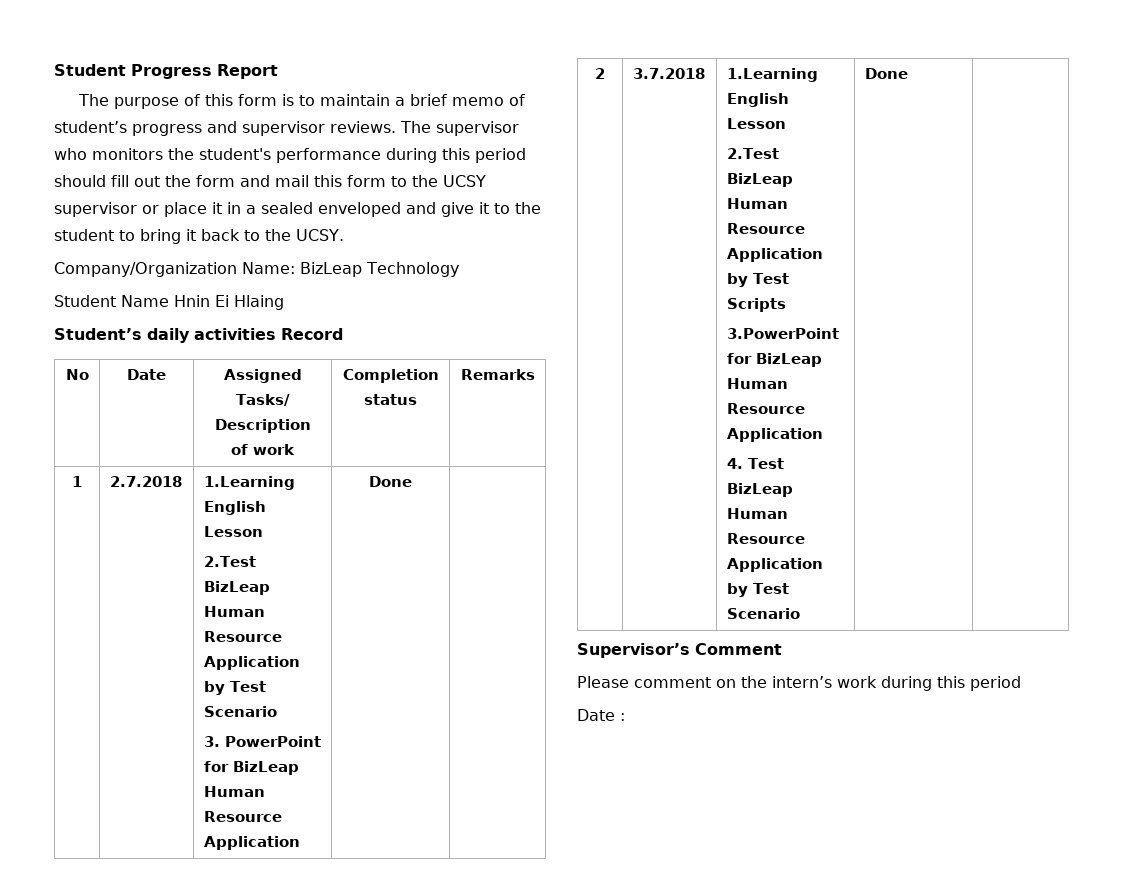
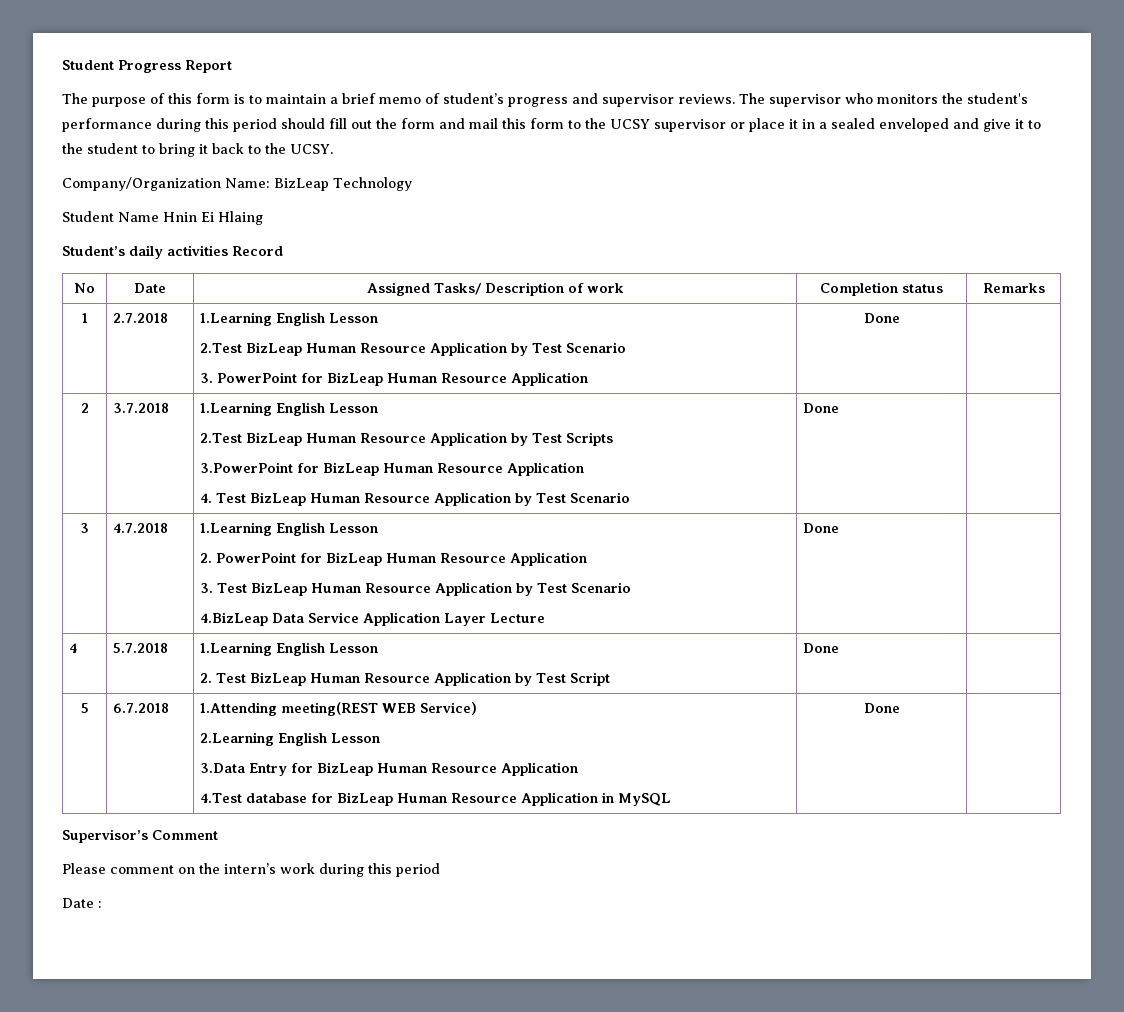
+ 3 | 4.7.2018 | 1.Learning English Lesson
+ 2. PowerPoint for BizLeap Human Resource Application
+ 3. Test BizLeap Human Resource Application by Test Scenario
+ 4.BizLeap Data Service Application Layer Lecture | Done |
+ 4 | 5.7.2018 | 1.Learning English Lesson
+ 2. Test BizLeap Human Resource Application by Test Script | Done |
+ 5 | 6.7.2018 | 1.Attending meeting(REST WEB Service)
+ 2.Learning English Lesson
+ 3.Data Entry for BizLeap Human Resource Application
+ 4.Test database for BizLeap Human Resource Application in MySQL | Done |

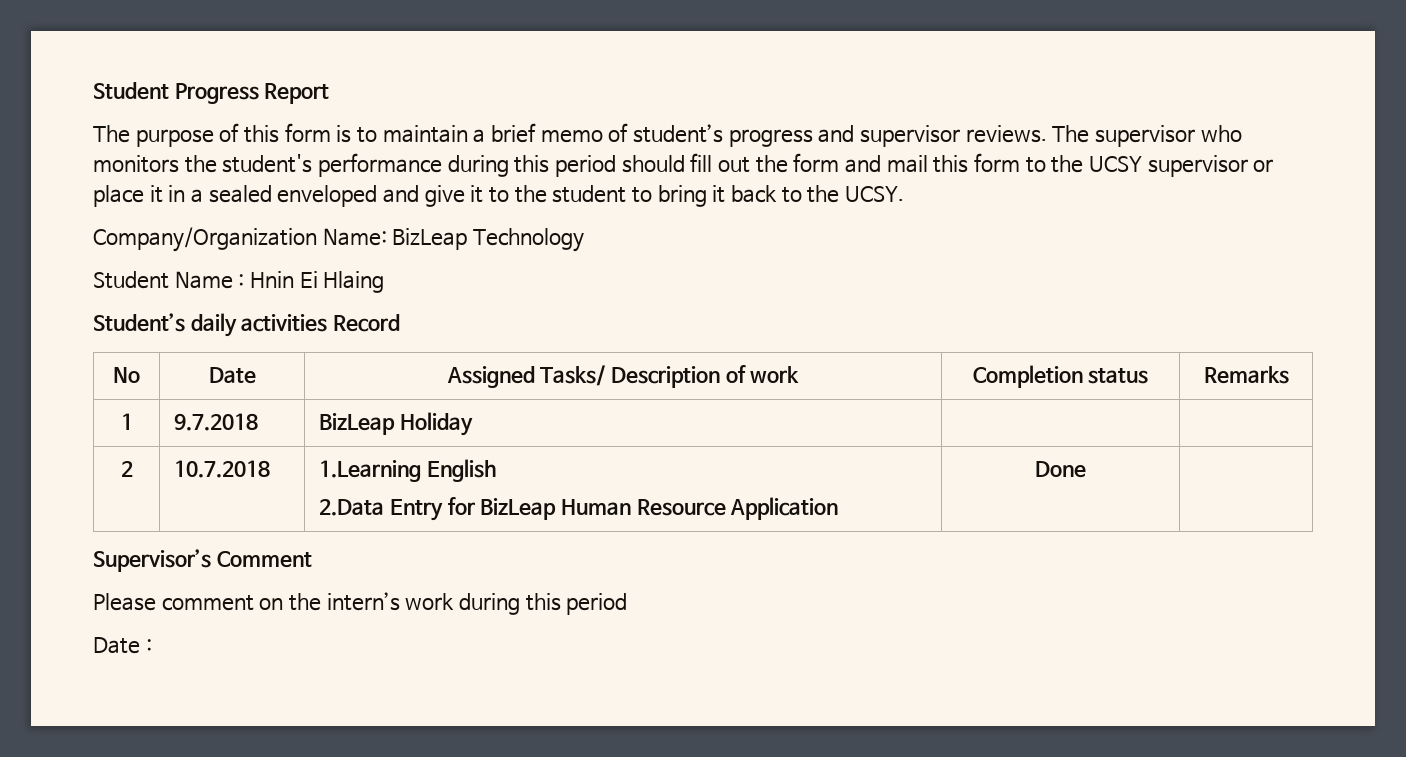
- Student Name Hnin Ei Hlaing
+ Student Name : Hnin Ei Hlaing
- 1 | 2.7.2018 | 1.Learning English Lesson
- 2.Test BizLeap Human Resource Application by Test Scenario
- 3. PowerPoint for BizLeap Human Resource Application | Done |
+ 1 | 9.7.2018 | BizLeap Holiday | |
- 2 | 3.7.2018 | 1.Learning English Lesson
- 2.Test BizLeap Human Resource Application by Test Scripts
- 3.PowerPoint for BizLeap Human Resource Application
- 4. Test BizLeap Human Resource Application by Test Scenario | Done |
- 3 | 4.7.2018 | 1.Learning English Lesson
- 2. PowerPoint for BizLeap Human Resource Application
- 3. Test BizLeap Human Resource Application by Test Scenario
- 4.BizLeap Data Service Application Layer Lecture | Done |
- 4 | 5.7.2018 | 1.Learning English Lesson
- 2. Test BizLeap Human Resource Application by Test Script | Done |
- 5 | 6.7.2018 | 1.Attending meeting(REST WEB Service)
- 2.Learning English Lesson
- 3.Data Entry for BizLeap Human Resource Application
- 4.Test database for BizLeap Human Resource Application in MySQL | Done |
+ 2 | 10.7.2018 | 1.Learning English
+ 2.Data Entry for BizLeap Human Resource Application | Done |

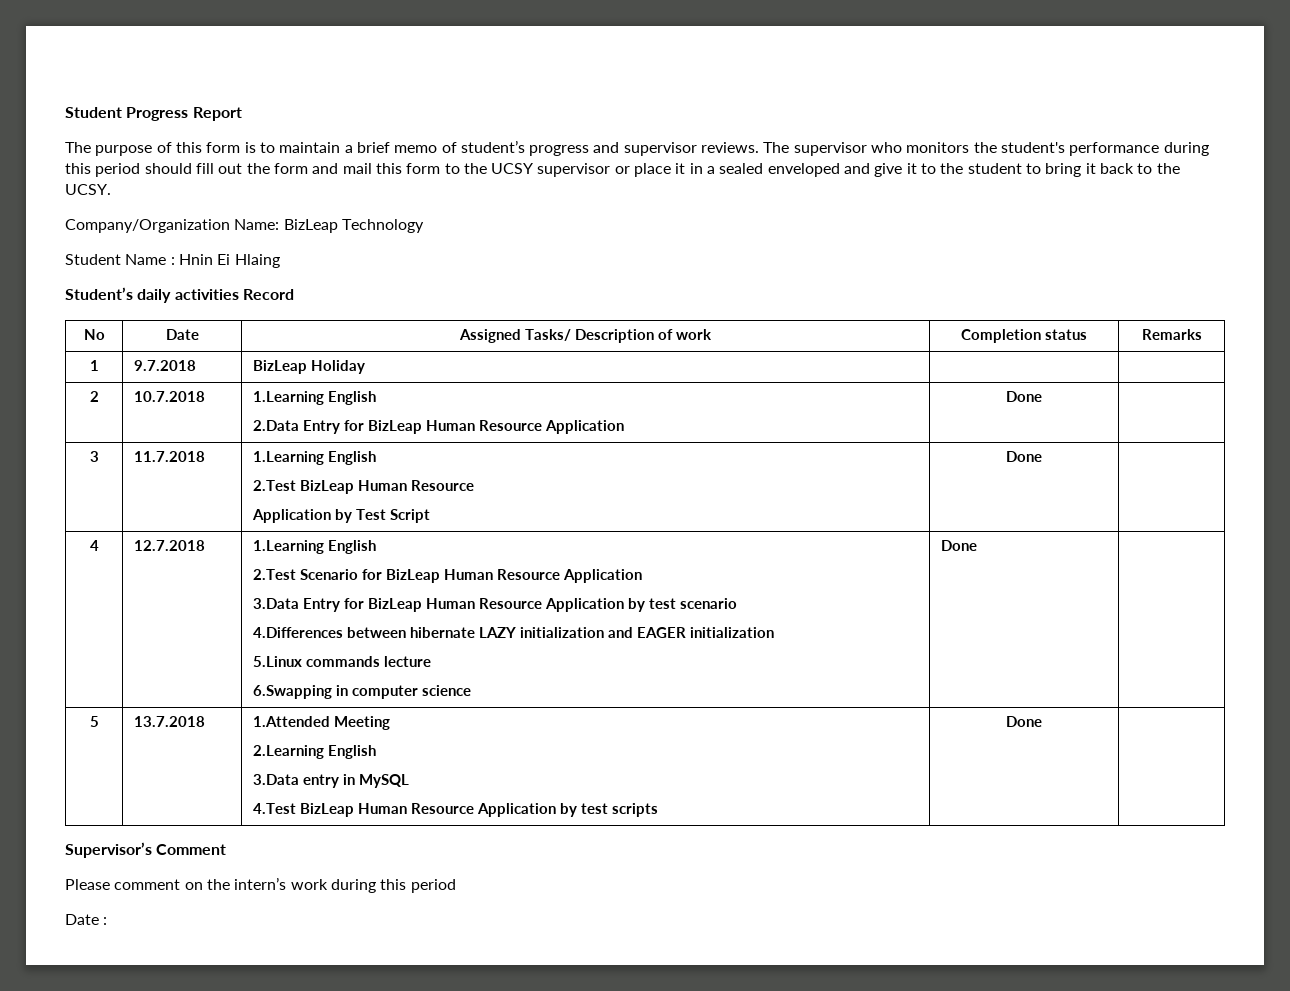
+ 3 | 11.7.2018 | 1.Learning English
+ 2.Test BizLeap Human Resource
+ Application by Test Script | Done |
+ 4 | 12.7.2018 | 1.Learning English
+ 2.Test Scenario for BizLeap Human Resource Application
+ 3.Data Entry for BizLeap Human Resource Application by test scenario
+ 4.Differences between hibernate LAZY initialization and EAGER initialization
+ 5.Linux commands lecture
+ 6.Swapping in computer science | Done |
+ 5 | 13.7.2018 | 1.Attended Meeting
+ 2.Learning English
+ 3.Data entry in MySQL
+ 4.Test BizLeap Human Resource Application by test scripts | Done |

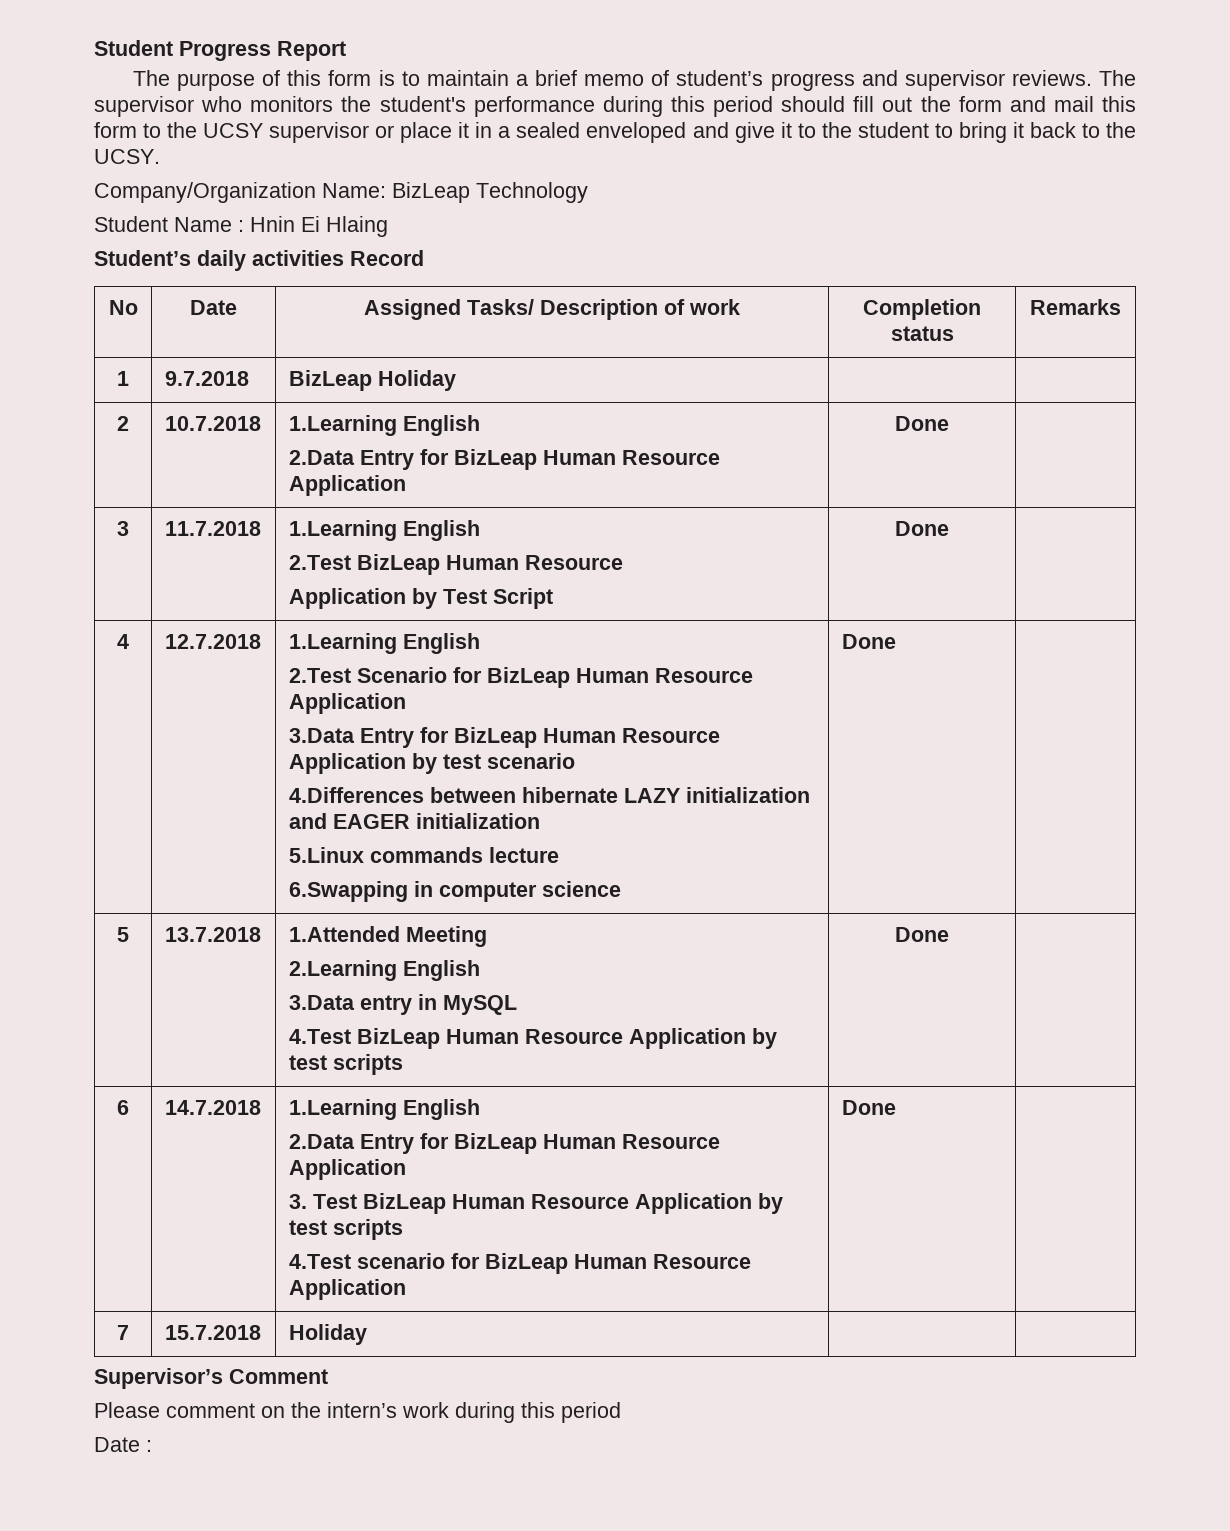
+ 6 | 14.7.2018 | 1.Learning English
+ 2.Data Entry for BizLeap Human Resource Application
+ 3. Test BizLeap Human Resource Application by test scripts
+ 4.Test scenario for BizLeap Human Resource Application | Done |
+ 7 | 15.7.2018 | Holiday | |

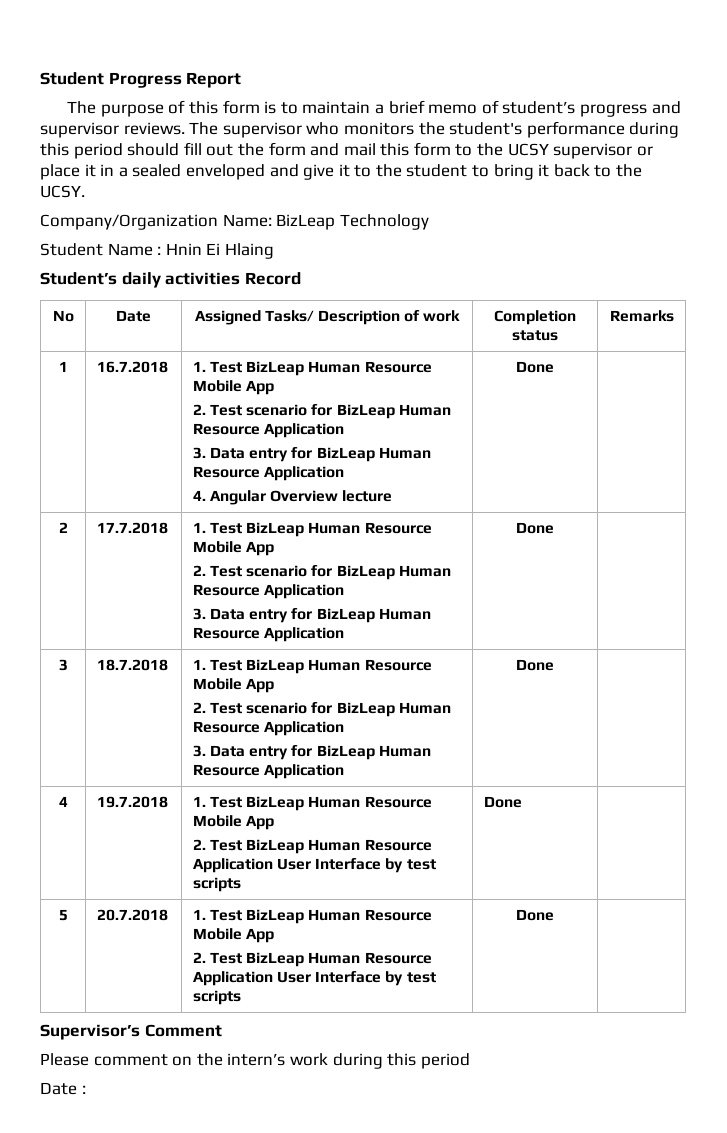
- 1 | 9.7.2018 | BizLeap Holiday | |
- 2 | 10.7.2018 | 1.Learning English
- 2.Data Entry for BizLeap Human Resource Application | Done |
+ 1 | 16.7.2018 | 1. Test BizLeap Human Resource Mobile App
+ 2. Test scenario for BizLeap Human Resource Application
+ 3. Data entry for BizLeap Human Resource Application
+ 4. Angular Overview lecture | Done |
+ 2 | 17.7.2018 | 1. Test BizLeap Human Resource Mobile App
+ 2. Test scenario for BizLeap Human Resource Application
+ 3. Data entry for BizLeap Human Resource Application | Done |
- 3 | 11.7.2018 | 1.Learning English
- 2.Test BizLeap Human Resource
- Application by Test Script | Done |
- 4 | 12.7.2018 | 1.Learning English
- 2.Test Scenario for BizLeap Human Resource Application
- 3.Data Entry for BizLeap Human Resource Application by test scenario
- 4.Differences between hibernate LAZY initialization and EAGER initialization
- 5.Linux commands lecture
- 6.Swapping in computer science | Done |
- 5 | 13.7.2018 | 1.Attended Meeting
- 2.Learning English
- 3.Data entry in MySQL
- 4.Test BizLeap Human Resource Application by test scripts | Done |
- 6 | 14.7.2018 | 1.Learning English
- 2.Data Entry for BizLeap Human Resource Application
- 3. Test BizLeap Human Resource Application by test scripts
- 4.Test scenario for BizLeap Human Resource Application | Done |
- 7 | 15.7.2018 | Holiday | |
+ 3 | 18.7.2018 | 1. Test BizLeap Human Resource Mobile App
+ 2. Test scenario for BizLeap Human Resource Application
+ 3. Data entry for BizLeap Human Resource Application | Done |
+ 4 | 19.7.2018 | 1. Test BizLeap Human Resource Mobile App
+ 2. Test BizLeap Human Resource Application User Interface by test scripts | Done |
+ 5 | 20.7.2018 | 1. Test BizLeap Human Resource Mobile App
+ 2. Test BizLeap Human Resource Application User Interface by test scripts | Done |

